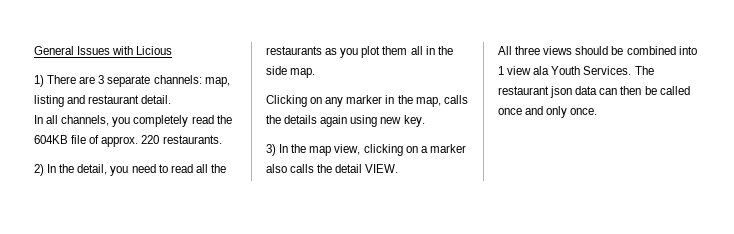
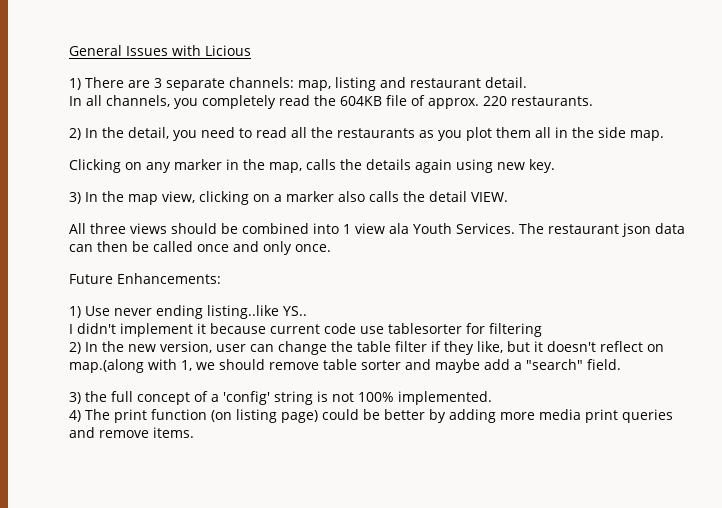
+ Future Enhancements:
+ 1) Use never ending listing..like YS..
+ I didn't implement it because current code use tablesorter for filtering
+ 2) In the new version, user can change the table filter if they like, but it doesn't reflect on map.(along with 1, we should remove table sorter and maybe add a "search" field.
+ 3) the full concept of a 'config' string is not 100% implemented.
+ 4) The print function (on listing page) could be better by adding more media print queries and remove items.

